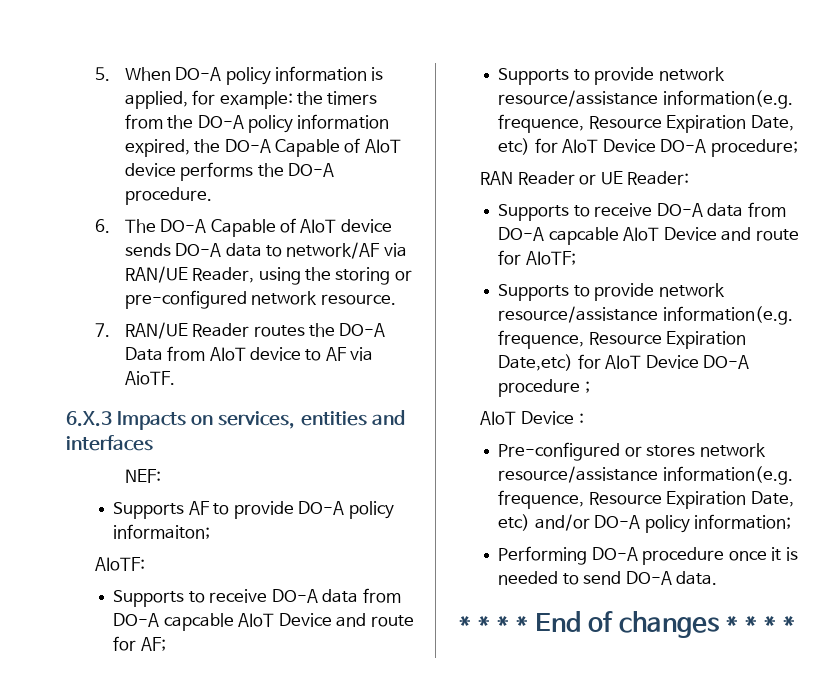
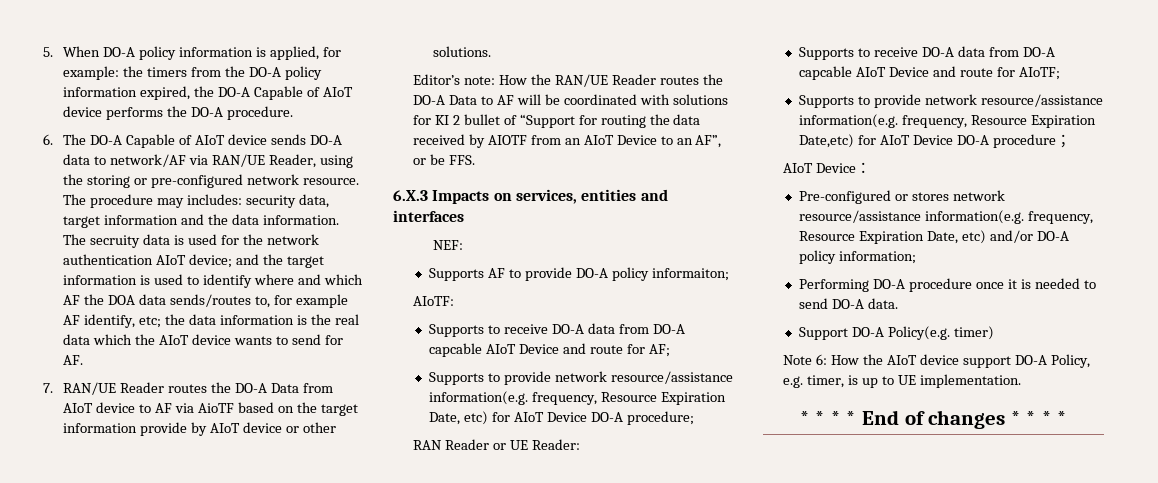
+ The procedure may includes: security data, target information and the data information. The secruity data is used for the network authentication AIoT device; and the target information is used to identify where and which AF the DOA data sends/routes to, for example AF identify, etc; the data information is the real data which the AIoT device wants to send for AF.
- 7. RAN/UE Reader routes the DO-A Data from AIoT device to AF via AioTF.
+ 7. RAN/UE Reader routes the DO-A Data from AIoT device to AF via AioTF based on the target information provide by AIoT device or other solutions.
+ Editor’s note: How the RAN/UE Reader routes the DO-A Data to AF will be coordinated with solutions for KI 2 bullet of “Support for routing the data received by AIOTF from an AIoT Device to an AF”, or be FFS.
- Supports to provide network resource/assistance information(e.g. frequence, Resource Expiration Date, etc) for AIoT Device DO-A procedure;
+ Supports to provide network resource/assistance information(e.g. frequency, Resource Expiration Date, etc) for AIoT Device DO-A procedure;
- Supports to provide network resource/assistance information(e.g. frequence, Resource Expiration Date,etc) for AIoT Device DO-A procedure；
+ Supports to provide network resource/assistance information(e.g. frequency, Resource Expiration Date,etc) for AIoT Device DO-A procedure；
- Pre-configured or stores network resource/assistance information(e.g. frequence, Resource Expiration Date, etc) and/or DO-A policy information;
+ Pre-configured or stores network resource/assistance information(e.g. frequency, Resource Expiration Date, etc) and/or DO-A policy information;
+ Support DO-A Policy(e.g. timer)
+ Note 6: How the AIoT device support DO-A Policy, e.g. timer, is up to UE implementation.

